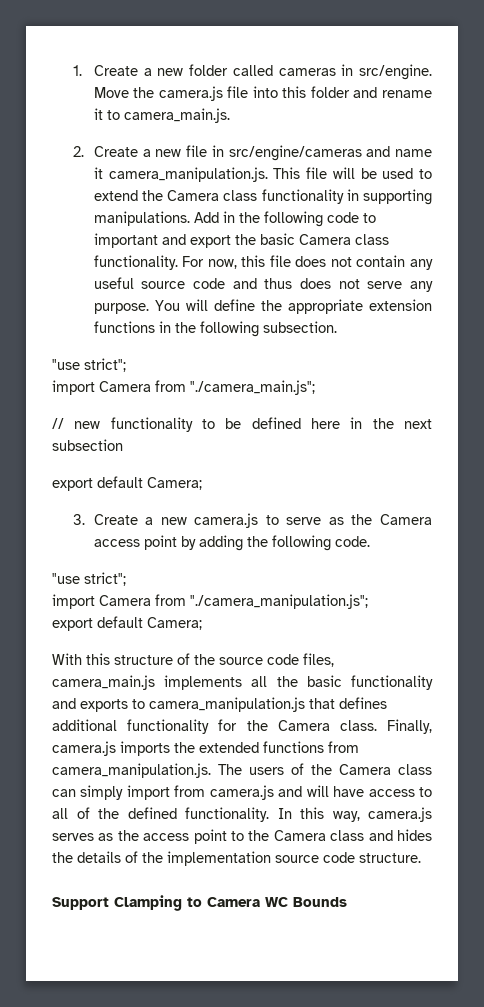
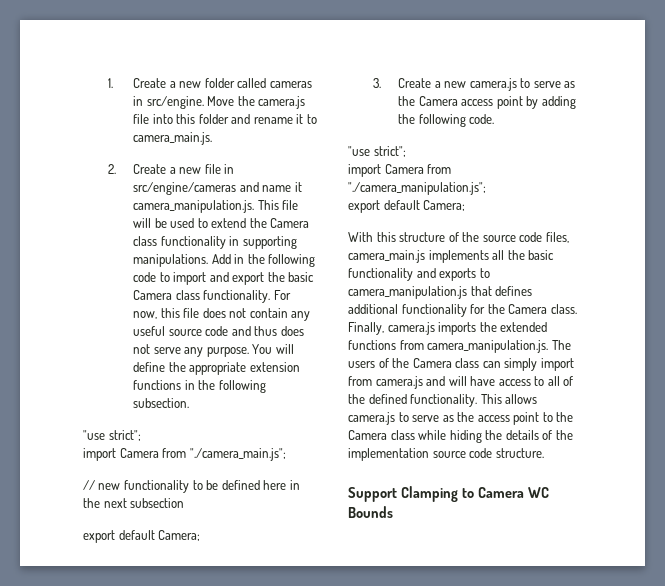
- Add in the following code to important and export the basic Camera class functionality.
+ Add in the following code to import and export the basic Camera class functionality.
- In this way, camera.js serves as the access point to the Camera class and hides the details of the implementation source code structure.
+ This allows camera.js to serve as the access point to the Camera class while hiding the details of the implementation source code structure.

